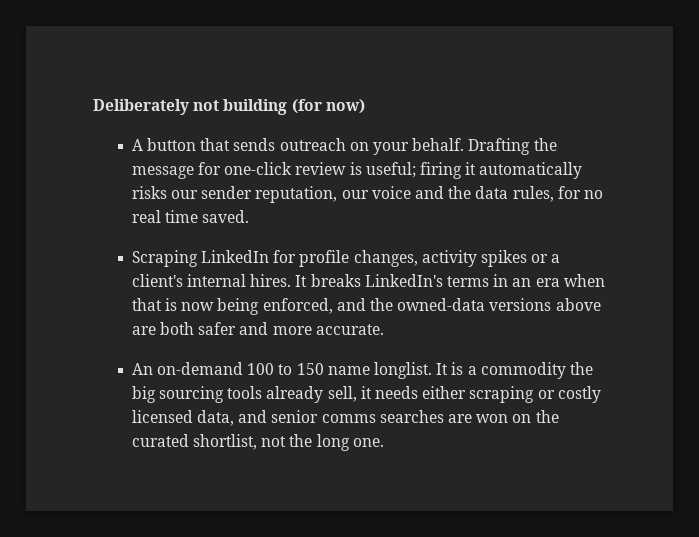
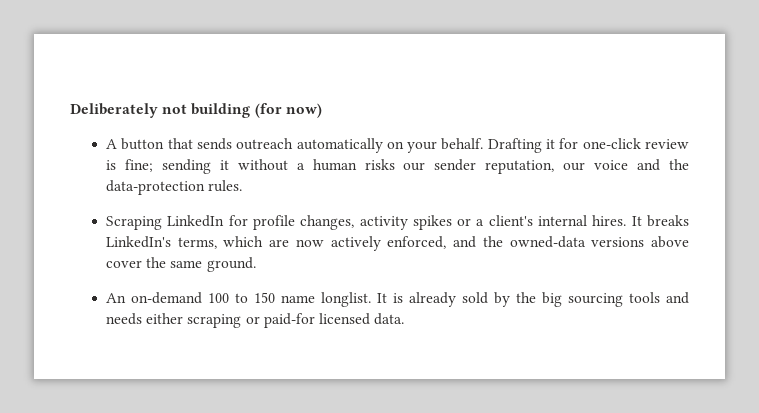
- A button that sends outreach on your behalf.
+ A button that sends outreach automatically on your behalf.
- Drafting the message for one-click review is useful; firing it automatically risks our sender reputation, our voice and the data rules, for no real time saved.
+ Drafting it for one-click review is fine; sending it without a human risks our sender reputation, our voice and the data-protection rules.
- It breaks LinkedIn's terms in an era when that is now being enforced, and the owned-data versions above are both safer and more accurate.
+ It breaks LinkedIn's terms, which are now actively enforced, and the owned-data versions above cover the same ground.
- It is a commodity the big sourcing tools already sell, it needs either scraping or costly licensed data, and senior comms searches are won on the curated shortlist, not the long one.
+ It is already sold by the big sourcing tools and needs either scraping or paid-for licensed data.

